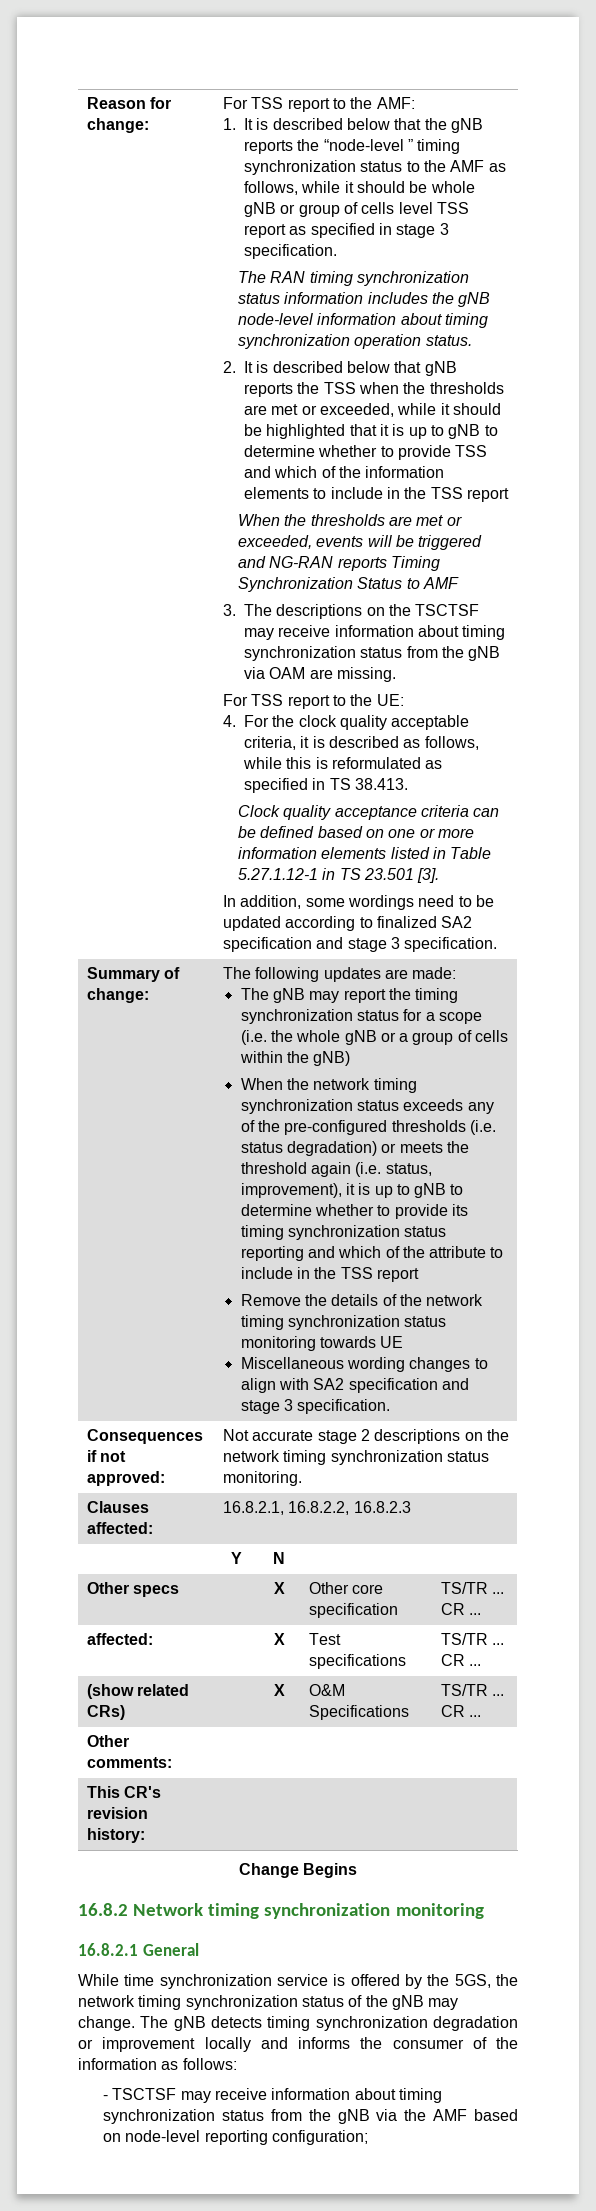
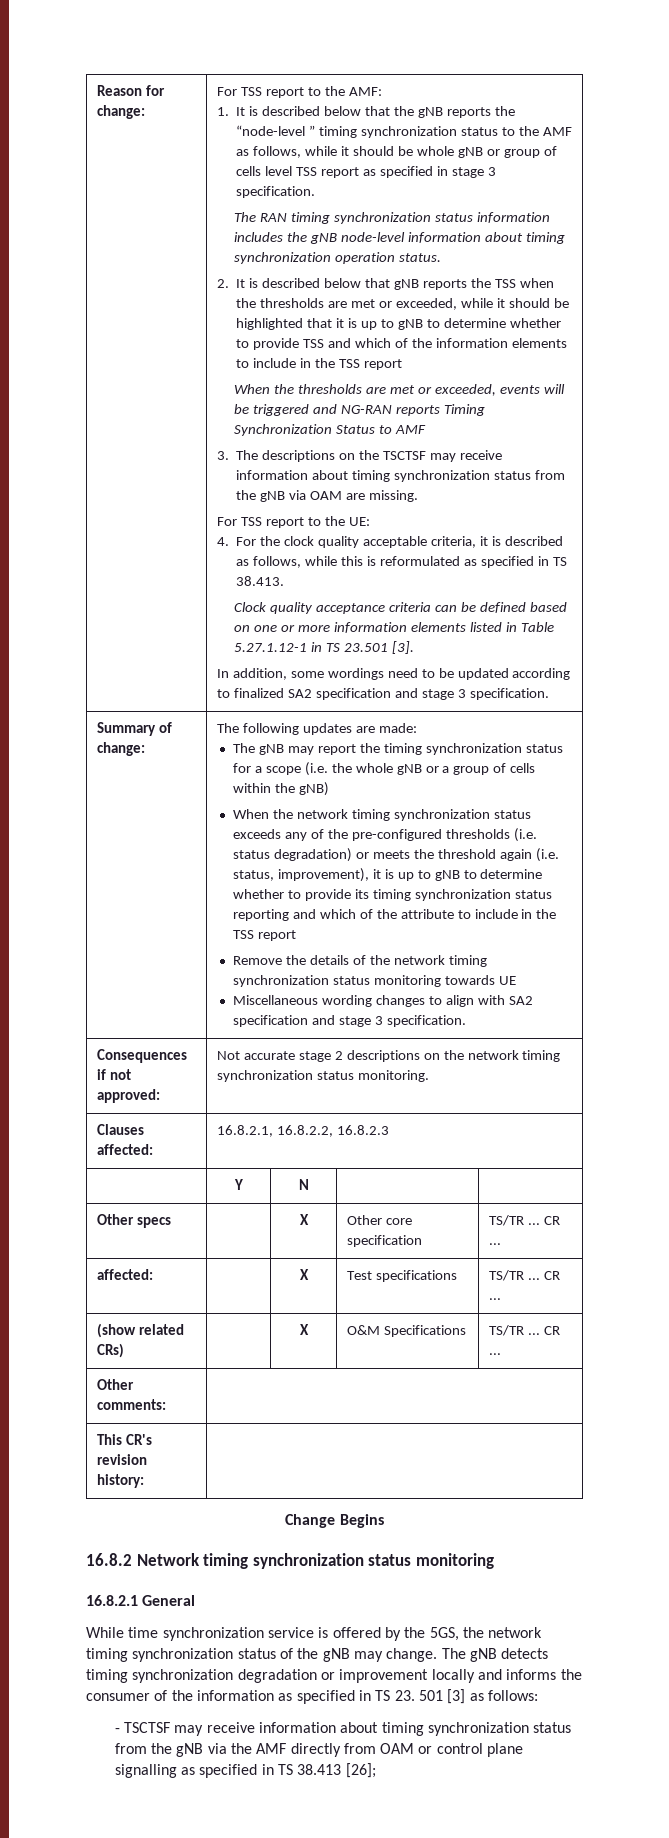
- 16.8.2 Network timing synchronization monitoring
+ 16.8.2 Network timing synchronization status monitoring
- The gNB detects timing synchronization degradation or improvement locally and informs the consumer of the information as follows:
+ The gNB detects timing synchronization degradation or improvement locally and informs the consumer of the information as specified in TS 23. 501 [3] as follows:
- - TSCTSF may receive information about timing synchronization status from the gNB via the AMF based on node-level reporting configuration;
+ - TSCTSF may receive information about timing synchronization status from the gNB via the AMF directly from OAM or control plane signalling as specified in TS 38.413 [26];

